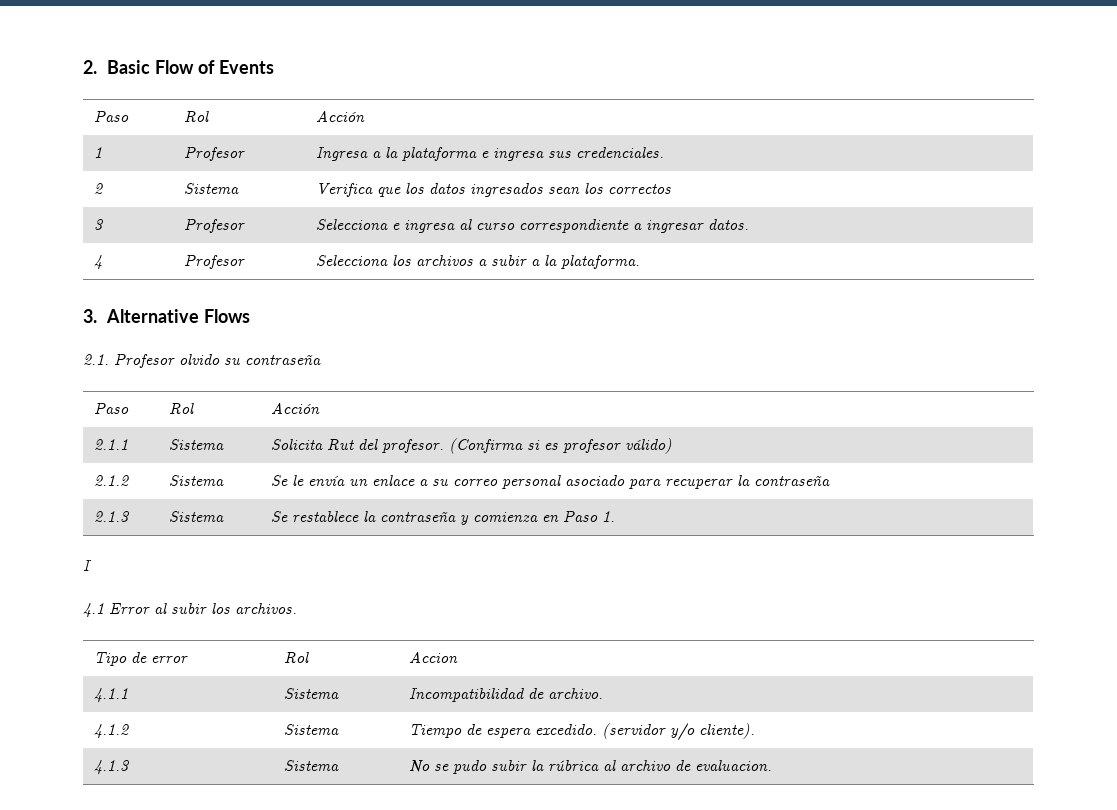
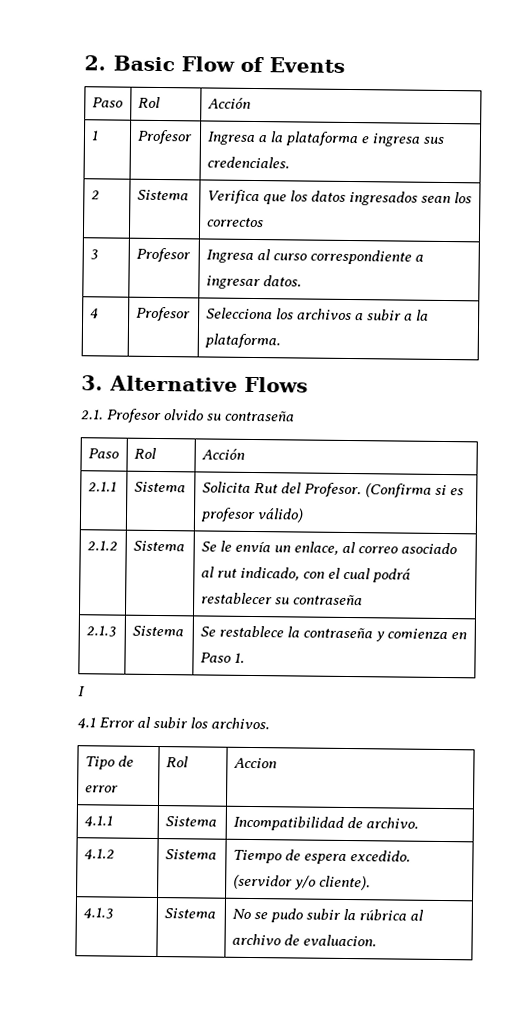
- 3 | Profesor | Selecciona e ingresa al curso correspondiente a ingresar datos.
+ 3 | Profesor | Ingresa al curso correspondiente a ingresar datos.
- 2.1.1 | Sistema | Solicita Rut del profesor. (Confirma si es profesor válido)
+ 2.1.1 | Sistema | Solicita Rut del Profesor. (Confirma si es profesor válido)
- 2.1.2 | Sistema | Se le envía un enlace a su correo personal asociado para recuperar la contraseña
+ 2.1.2 | Sistema | Se le envía un enlace, al correo asociado al rut indicado, con el cual podrá restablecer su contraseña

